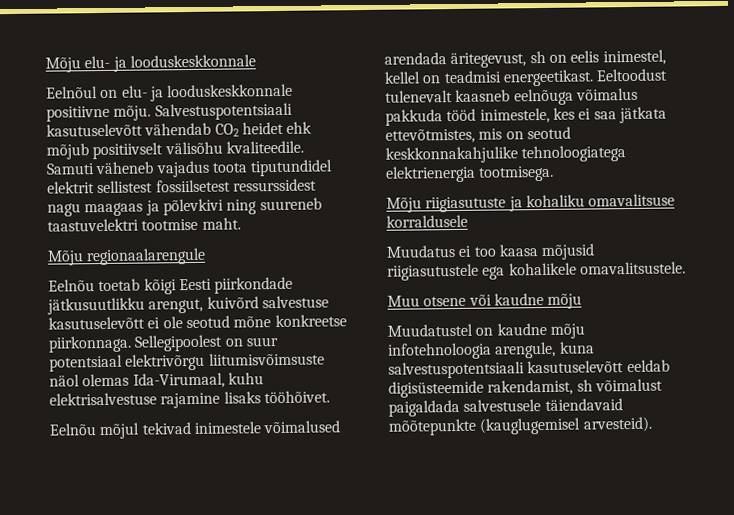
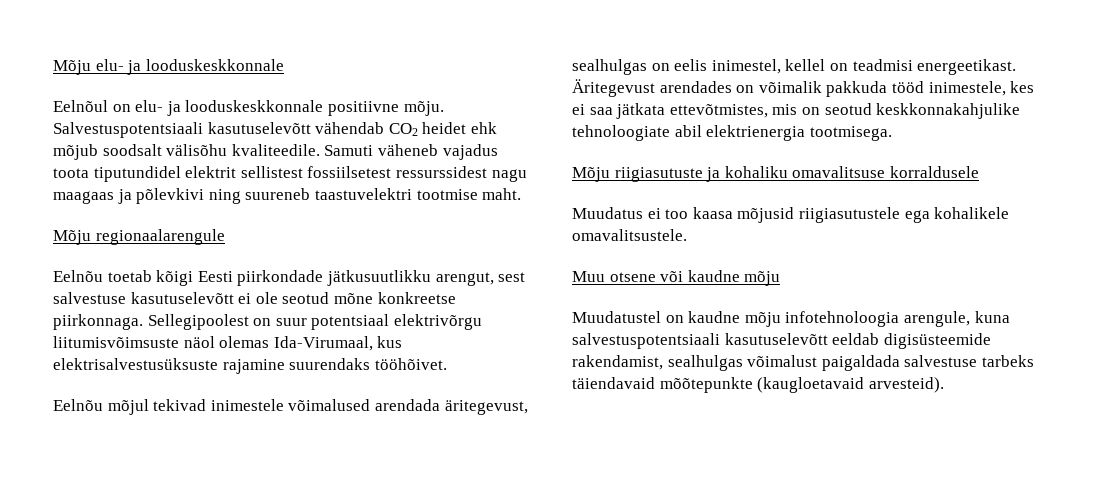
- Salvestuspotentsiaali kasutuselevõtt vähendab CO2 heidet ehk mõjub positiivselt välisõhu kvaliteedile.
+ Salvestuspotentsiaali kasutuselevõtt vähendab CO2 heidet ehk mõjub soodsalt välisõhu kvaliteedile.
- Eelnõu toetab kõigi Eesti piirkondade jätkusuutlikku arengut, kuivõrd salvestuse kasutuselevõtt ei ole seotud mõne konkreetse piirkonnaga.
+ Eelnõu toetab kõigi Eesti piirkondade jätkusuutlikku arengut, sest salvestuse kasutuselevõtt ei ole seotud mõne konkreetse piirkonnaga.
- Sellegipoolest on suur potentsiaal elektrivõrgu liitumisvõimsuste näol olemas Ida-Virumaal, kuhu elektrisalvestuse rajamine lisaks tööhõivet.
+ Sellegipoolest on suur potentsiaal elektrivõrgu liitumisvõimsuste näol olemas Ida-Virumaal, kus elektrisalvestusüksuste rajamine suurendaks tööhõivet.
- Eelnõu mõjul tekivad inimestele võimalused arendada äritegevust, sh on eelis inimestel, kellel on teadmisi energeetikast.
+ Eelnõu mõjul tekivad inimestele võimalused arendada äritegevust, sealhulgas on eelis inimestel, kellel on teadmisi energeetikast.
- Eeltoodust tulenevalt kaasneb eelnõuga võimalus pakkuda tööd inimestele, kes ei saa jätkata ettevõtmistes, mis on seotud keskkonnakahjulike tehnoloogiatega elektrienergia tootmisega.
+ Äritegevust arendades on võimalik pakkuda tööd inimestele, kes ei saa jätkata ettevõtmistes, mis on seotud keskkonnakahjulike tehnoloogiate abil elektrienergia tootmisega.
- Muudatustel on kaudne mõju infotehnoloogia arengule, kuna salvestuspotentsiaali kasutuselevõtt eeldab digisüsteemide rakendamist, sh võimalust paigaldada salvestusele täiendavaid mõõtepunkte (kauglugemisel arvesteid).
+ Muudatustel on kaudne mõju infotehnoloogia arengule, kuna salvestuspotentsiaali kasutuselevõtt eeldab digisüsteemide rakendamist, sealhulgas võimalust paigaldada salvestuse tarbeks täiendavaid mõõtepunkte (kaugloetavaid arvesteid).

